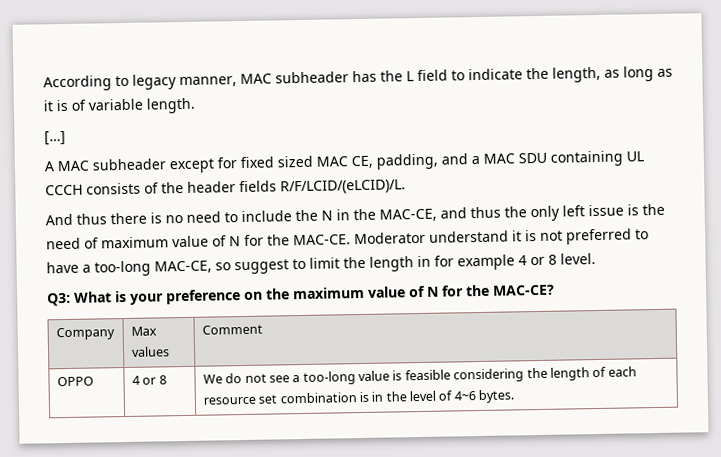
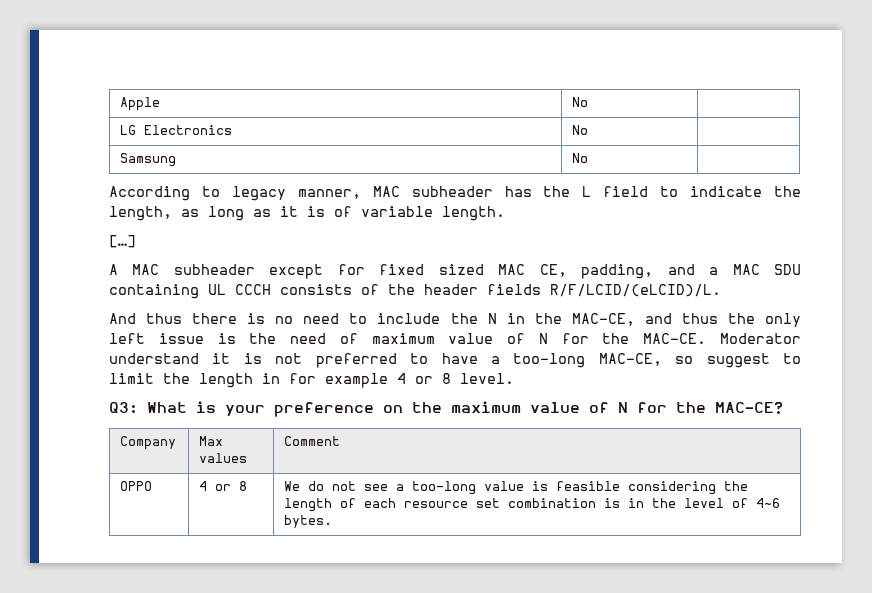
+ Apple | No |
+ LG Electronics | No |
+ Samsung | No |

